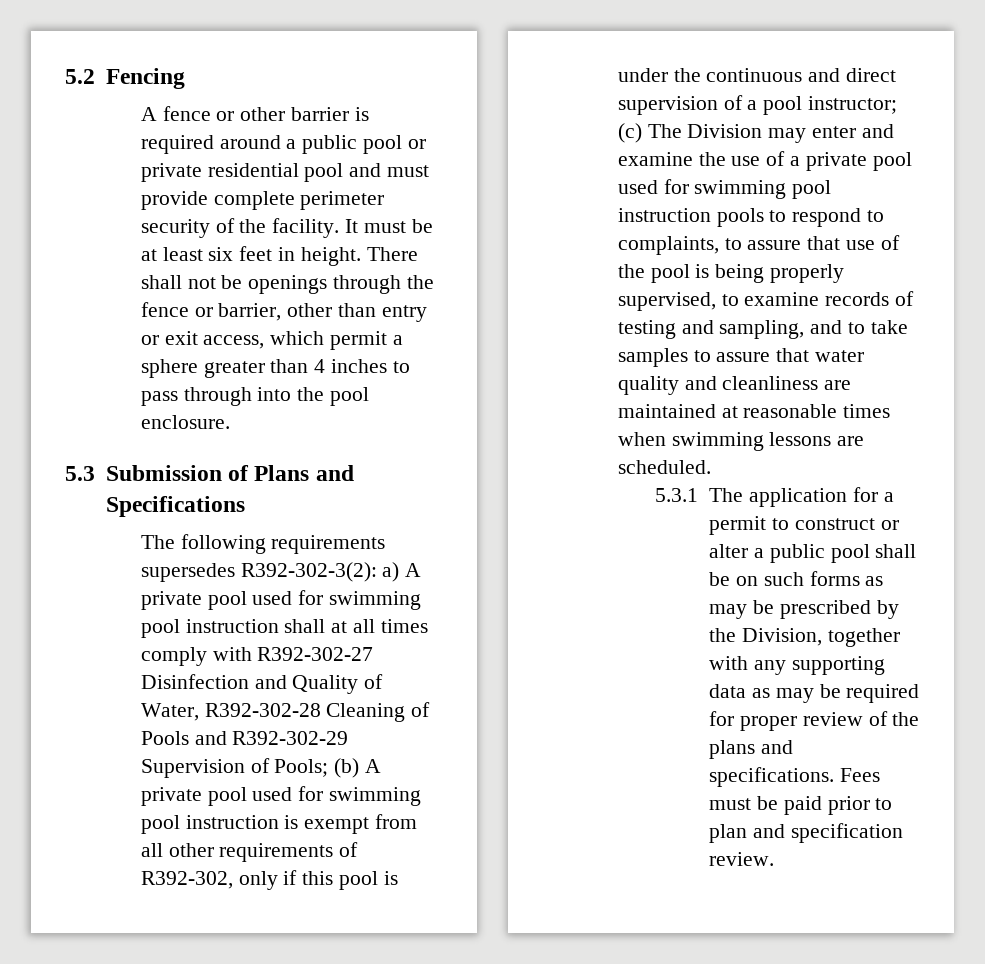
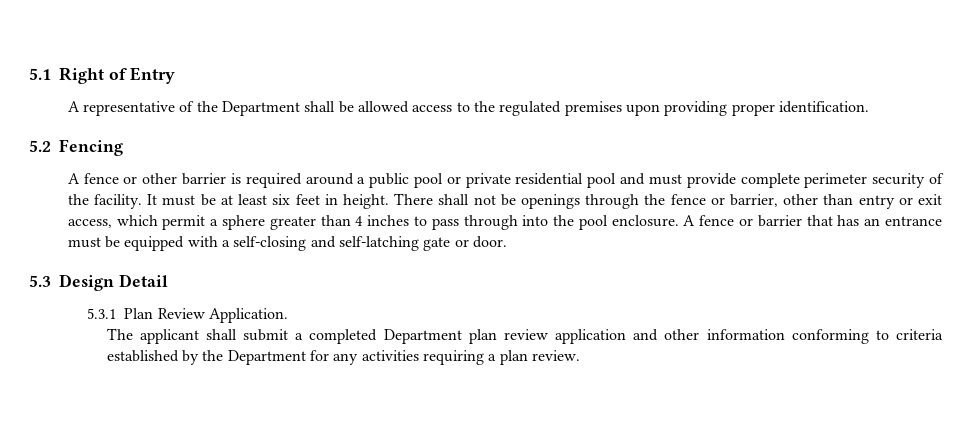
+ 5.1 Right of Entry
+ A representative of the Department shall be allowed access to the regulated premises upon providing proper identification.
- There shall not be openings through the fence or barrier, other than entry or exit access, which permit a sphere greater than 4 inches to pass through into the pool enclosure.
- 5.3 Submission of Plans and Specifications
- The following requirements supersedes R392-302-3(2): a) A private pool used for swimming pool instruction shall at all times comply with R392-302-27 Disinfection and Quality of Water, R392-302-28 Cleaning of Pools and R392-302-29 Supervision of Pools; (b) A private pool used for swimming pool instruction is exempt from all other requirements of R392-302, only if this pool is under the continuous and direct supervision of a pool instructor; (c) The Division may enter and examine the use of a private pool used for swimming pool instruction pools to respond to complaints, to assure that use of the pool is being properly supervised, to examine records of testing and sampling, and to take samples to assure that water quality and cleanliness are maintained at reasonable times when swimming lessons are scheduled.
- 5.3.1 The application for a permit to construct or alter a public pool shall be on such forms as may be prescribed by the Division, together with any supporting data as may be required for proper review of the plans and specifications. Fees must be paid prior to plan and specification review.
+ There shall not be openings through the fence or barrier, other than entry or exit access, which permit a sphere greater than 4 inches to pass through into the pool enclosure. A fence or barrier that has an entrance must be equipped with a self-closing and self-latching gate or door.
+ 5.3 Design Detail
+ 5.3.1 Plan Review Application.
+ The applicant shall submit a completed Department plan review application and other information conforming to criteria established by the Department for any activities requiring a plan review.

